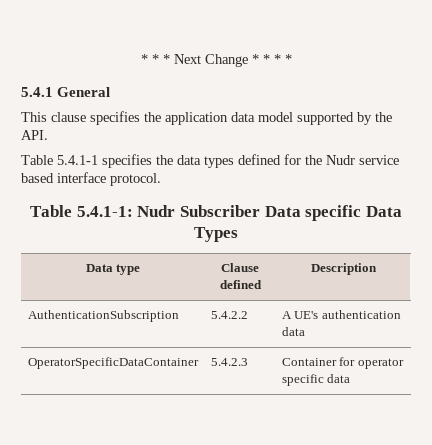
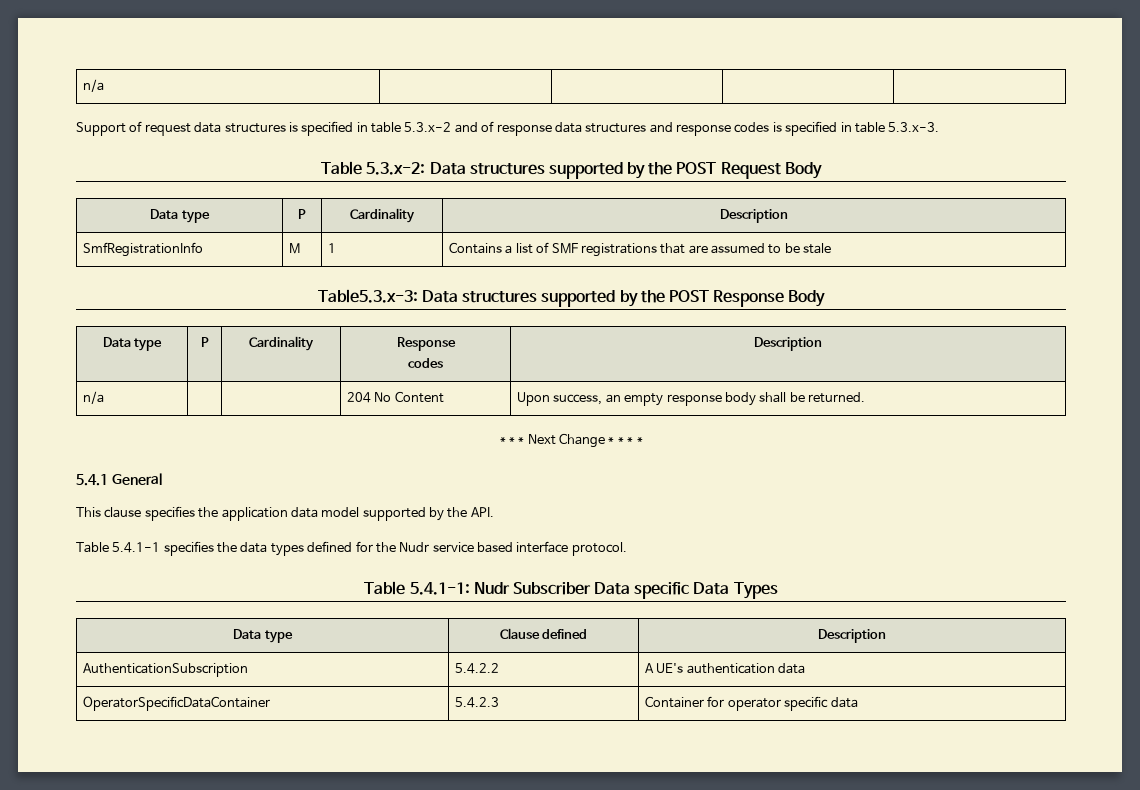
+ n/a | | | |
+ Support of request data structures is specified in table 5.3.x-2 and of response data structures and response codes is specified in table 5.3.x-3.
+ Table 5.3.x-2: Data structures supported by the POST Request Body
+ Data type | P | Cardinality | Description
+ SmfRegistrationInfo | M | 1 | Contains a list of SMF registrations that are assumed to be stale
+ Table5.3.x-3: Data structures supported by the POST Response Body
+ Data type | P | Cardinality | Response
+ codes | Description
+ n/a | | | 204 No Content | Upon success, an empty response body shall be returned.

